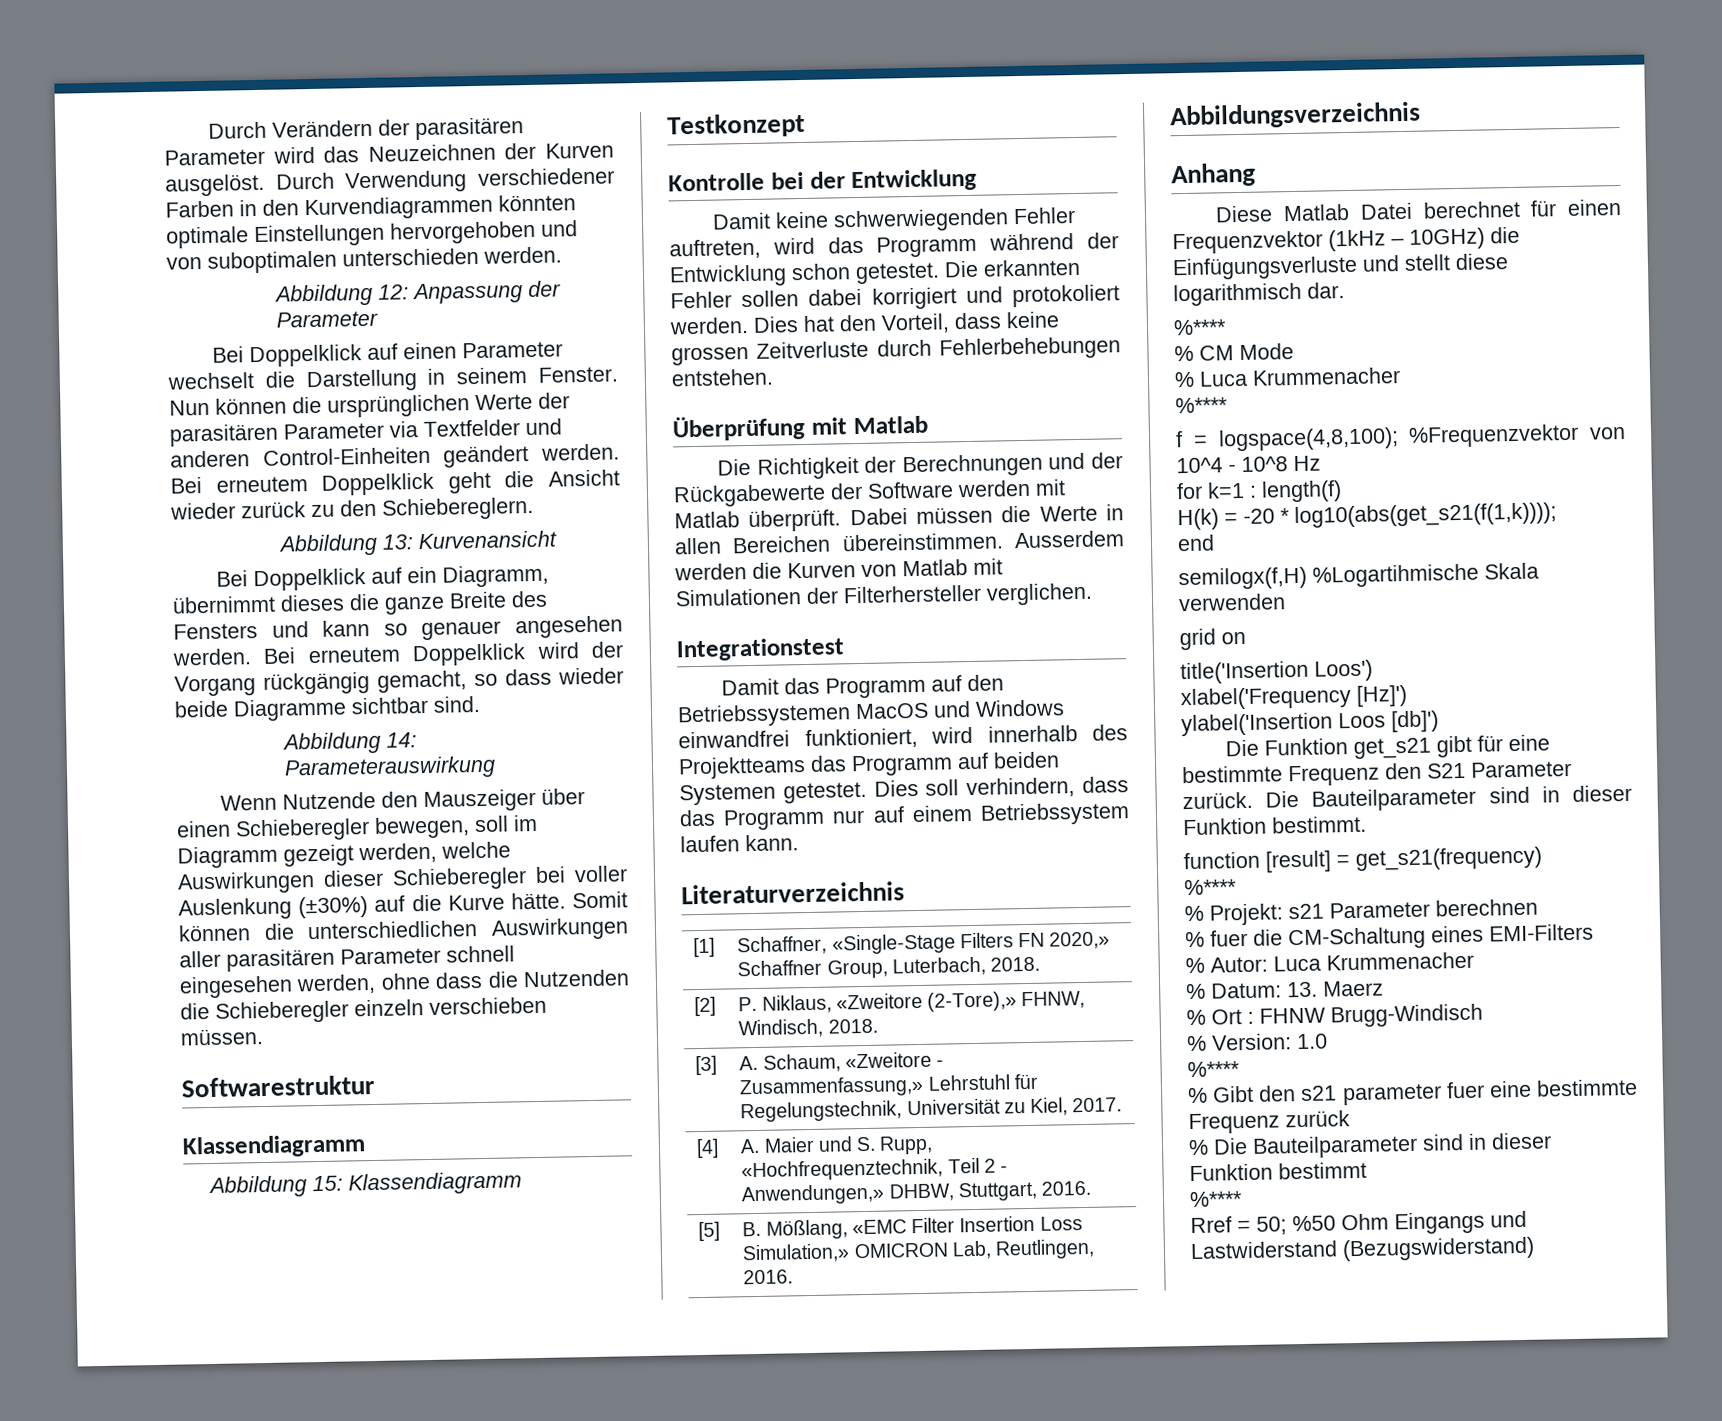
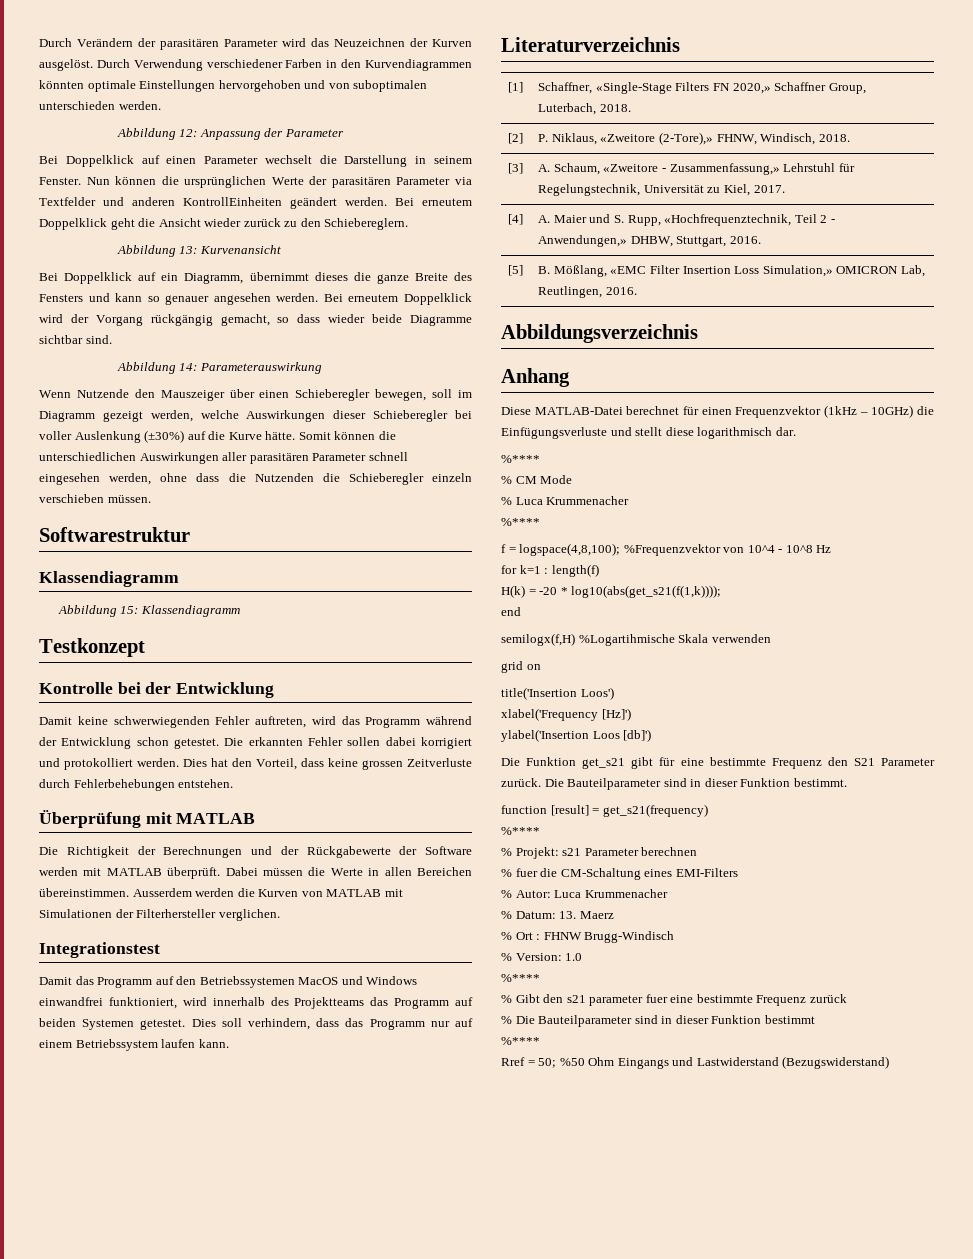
- Nun können die ursprünglichen Werte der parasitären Parameter via Textfelder und anderen Control-Einheiten geändert werden.
+ Nun können die ursprünglichen Werte der parasitären Parameter via Textfelder und anderen KontrollEinheiten geändert werden.
- Die erkannten Fehler sollen dabei korrigiert und protokoliert werden.
+ Die erkannten Fehler sollen dabei korrigiert und protokolliert werden.
- Überprüfung mit Matlab
+ Überprüfung mit MATLAB
- Die Richtigkeit der Berechnungen und der Rückgabewerte der Software werden mit Matlab überprüft.
+ Die Richtigkeit der Berechnungen und der Rückgabewerte der Software werden mit MATLAB überprüft.
- Ausserdem werden die Kurven von Matlab mit Simulationen der Filterhersteller verglichen.
+ Ausserdem werden die Kurven von MATLAB mit Simulationen der Filterhersteller verglichen.
- Diese Matlab Datei berechnet für einen Frequenzvektor (1kHz – 10GHz) die Einfügungsverluste und stellt diese logarithmisch dar.
+ Diese MATLAB-Datei berechnet für einen Frequenzvektor (1kHz – 10GHz) die Einfügungsverluste und stellt diese logarithmisch dar.

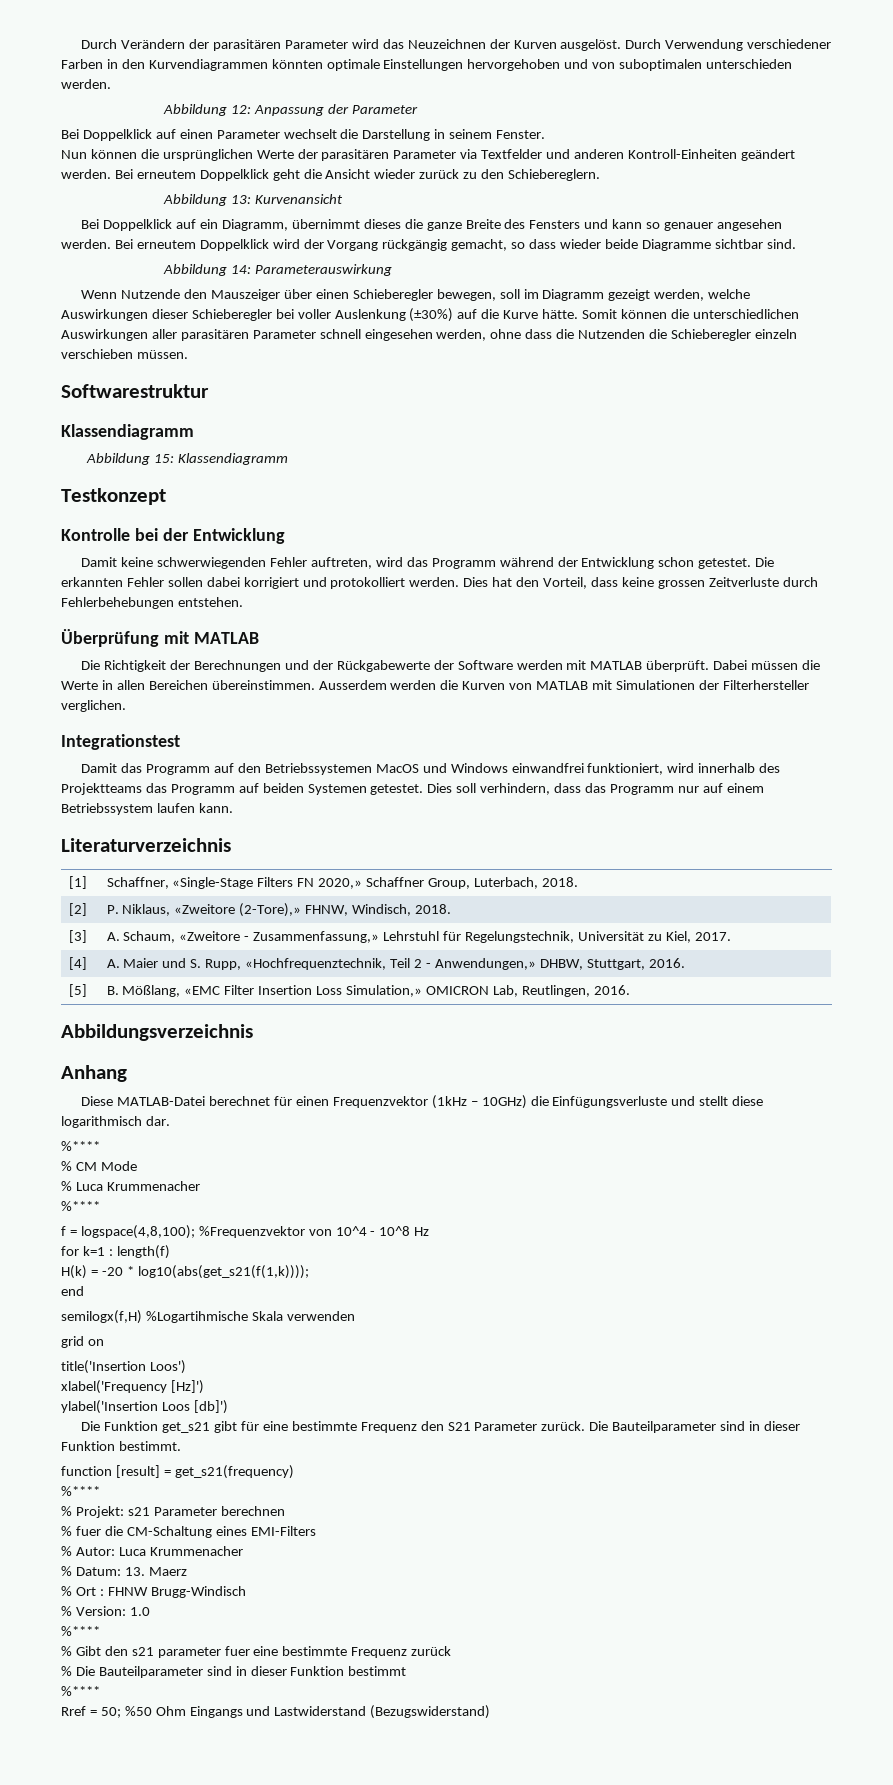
- Bei Doppelklick auf einen Parameter wechselt die Darstellung in seinem Fenster. Nun können die ursprünglichen Werte der parasitären Parameter via Textfelder und anderen KontrollEinheiten geändert werden.
+ Bei Doppelklick auf einen Parameter wechselt die Darstellung in seinem Fenster.
+ Nun können die ursprünglichen Werte der parasitären Parameter via Textfelder und anderen Kontroll-Einheiten geändert werden.

